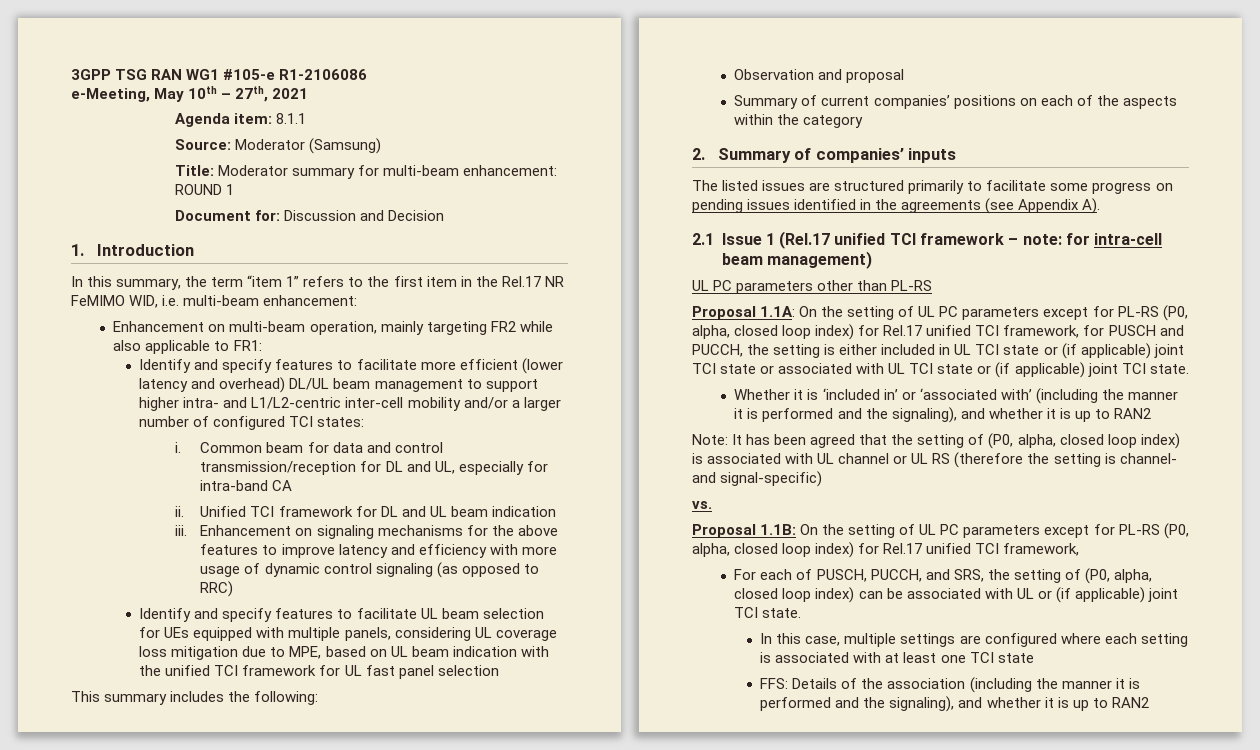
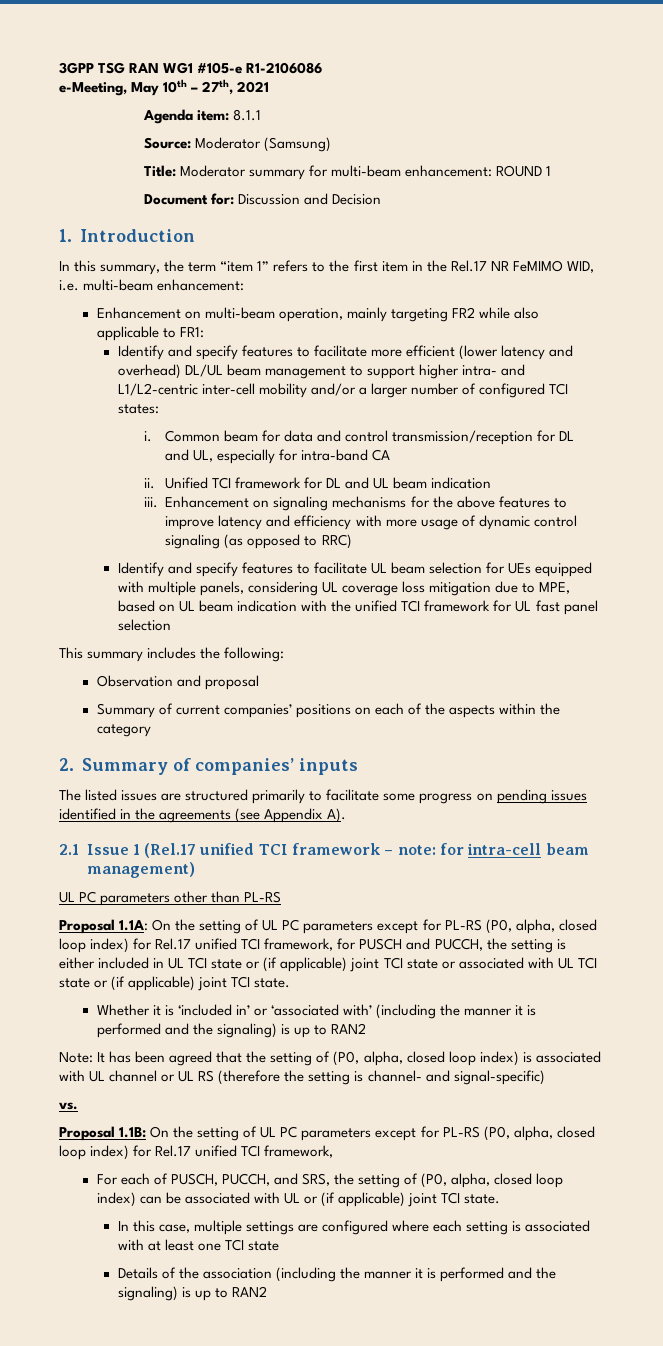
- Whether it is ‘included in’ or ‘associated with’ (including the manner it is performed and the signaling), and whether it is up to RAN2
+ Whether it is ‘included in’ or ‘associated with’ (including the manner it is performed and the signaling) is up to RAN2
- FFS: Details of the association (including the manner it is performed and the signaling), and whether it is up to RAN2
+ Details of the association (including the manner it is performed and the signaling) is up to RAN2

